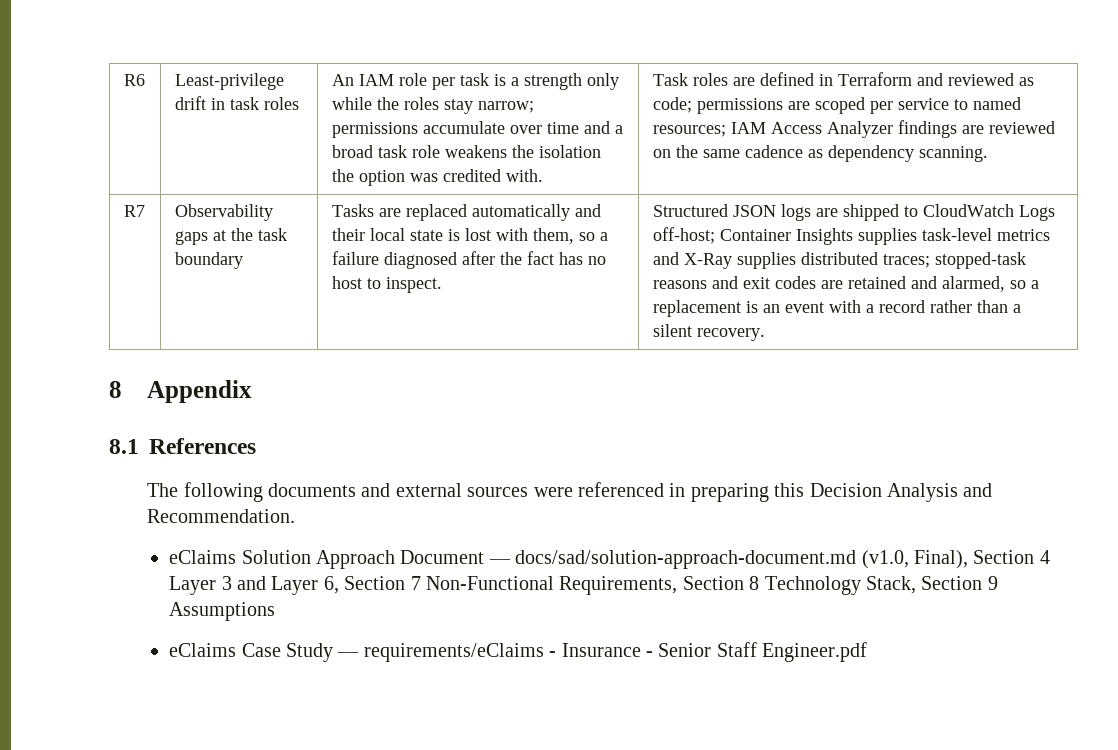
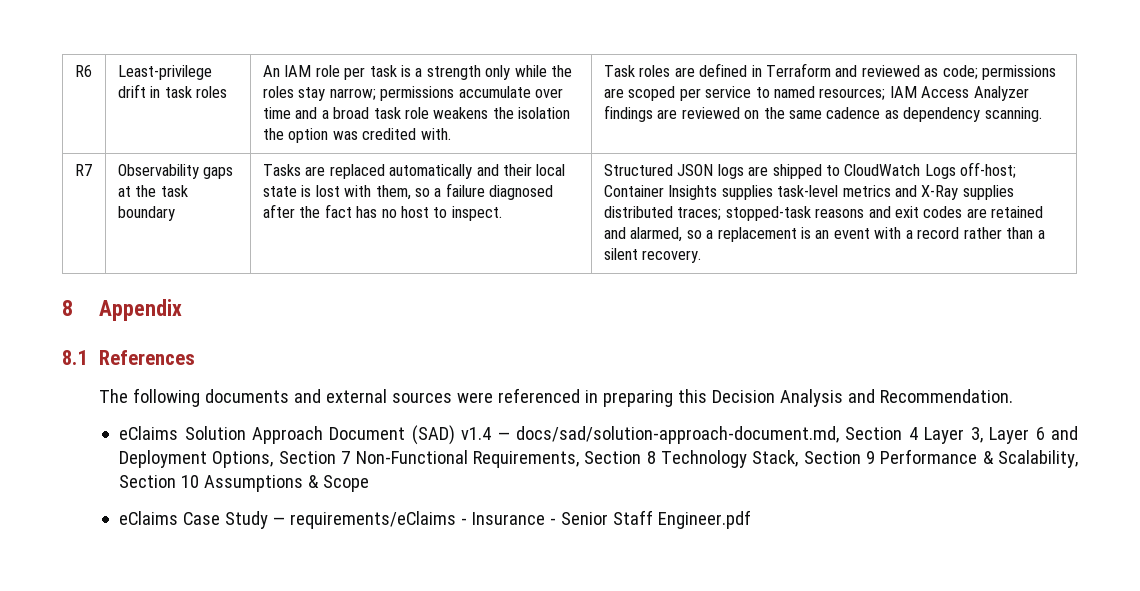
- eClaims Solution Approach Document — docs/sad/solution-approach-document.md (v1.0, Final), Section 4 Layer 3 and Layer 6, Section 7 Non-Functional Requirements, Section 8 Technology Stack, Section 9 Assumptions
+ eClaims Solution Approach Document (SAD) v1.4 — docs/sad/solution-approach-document.md, Section 4 Layer 3, Layer 6 and Deployment Options, Section 7 Non-Functional Requirements, Section 8 Technology Stack, Section 9 Performance & Scalability, Section 10 Assumptions & Scope

